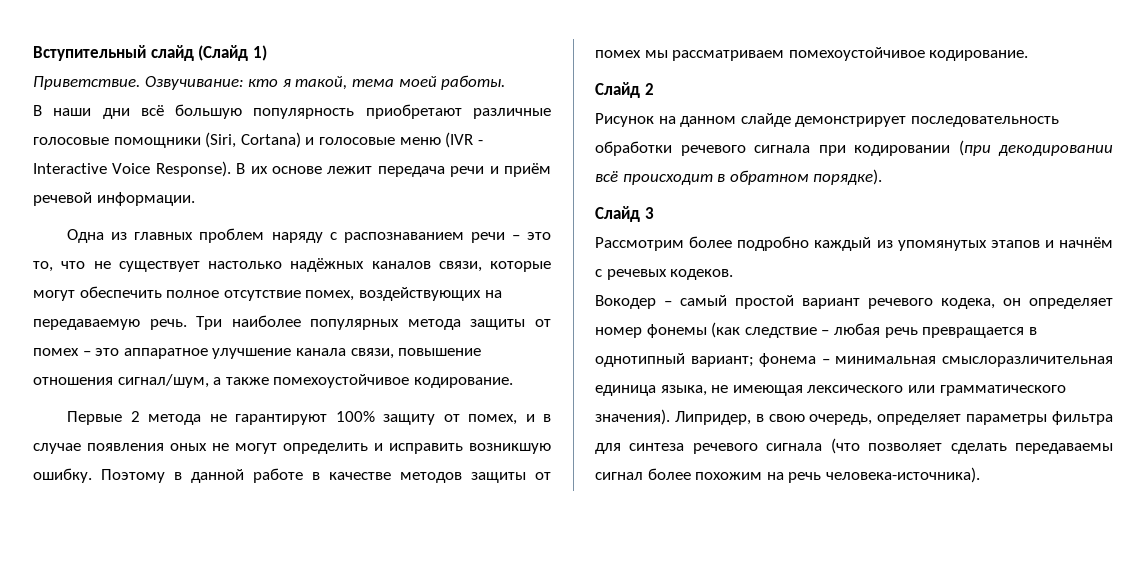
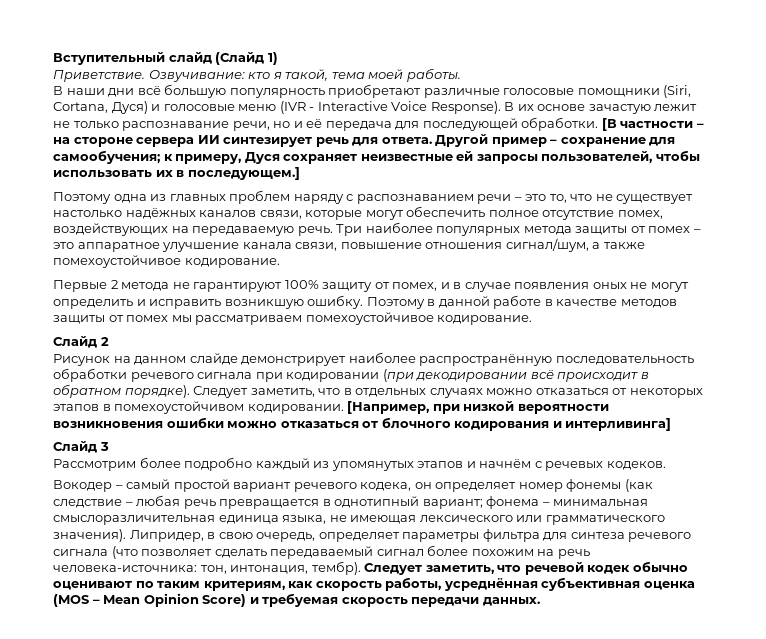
- В наши дни всё большую популярность приобретают различные голосовые помощники (Siri, Cortana) и голосовые меню (IVR - Interactive Voice Response).
+ В наши дни всё большую популярность приобретают различные голосовые помощники (Siri, Cortana, Дуся) и голосовые меню (IVR - Interactive Voice Response).
- В их основе лежит передача речи и приём речевой информации.
- Одна из главных проблем наряду с распознаванием речи – это то, что не существует настолько надёжных каналов связи, которые могут обеспечить полное отсутствие помех, воздействующих на передаваемую речь.
+ В их основе зачастую лежит не только распознавание речи, но и её передача для последующей обработки. [В частности – на стороне сервера ИИ синтезирует речь для ответа. Другой пример – сохранение для самообучения; к примеру, Дуся сохраняет неизвестные ей запросы пользователей, чтобы использовать их в последующем.]
+ Поэтому одна из главных проблем наряду с распознаванием речи – это то, что не существует настолько надёжных каналов связи, которые могут обеспечить полное отсутствие помех, воздействующих на передаваемую речь.
- Рисунок на данном слайде демонстрирует последовательность обработки речевого сигнала при кодировании (при декодировании всё происходит в обратном порядке).
+ Рисунок на данном слайде демонстрирует наиболее распространённую последовательность обработки речевого сигнала при кодировании (при декодировании всё происходит в обратном порядке). Следует заметить, что в отдельных случаях можно отказаться от некоторых этапов в помехоустойчивом кодировании. [Например, при низкой вероятности возникновения ошибки можно отказаться от блочного кодирования и интерливинга]
- Липридер, в свою очередь, определяет параметры фильтра для синтеза речевого сигнала (что позволяет сделать передаваемы сигнал более похожим на речь человека-источника).
+ Липридер, в свою очередь, определяет параметры фильтра для синтеза речевого сигнала (что позволяет сделать передаваемый сигнал более похожим на речь человека-источника: тон, интонация, тембр). Следует заметить, что речевой кодек обычно оценивают по таким критериям, как скорость работы, усреднённая субъективная оценка (MOS – Mean Opinion Score) и требуемая скорость передачи данных.

